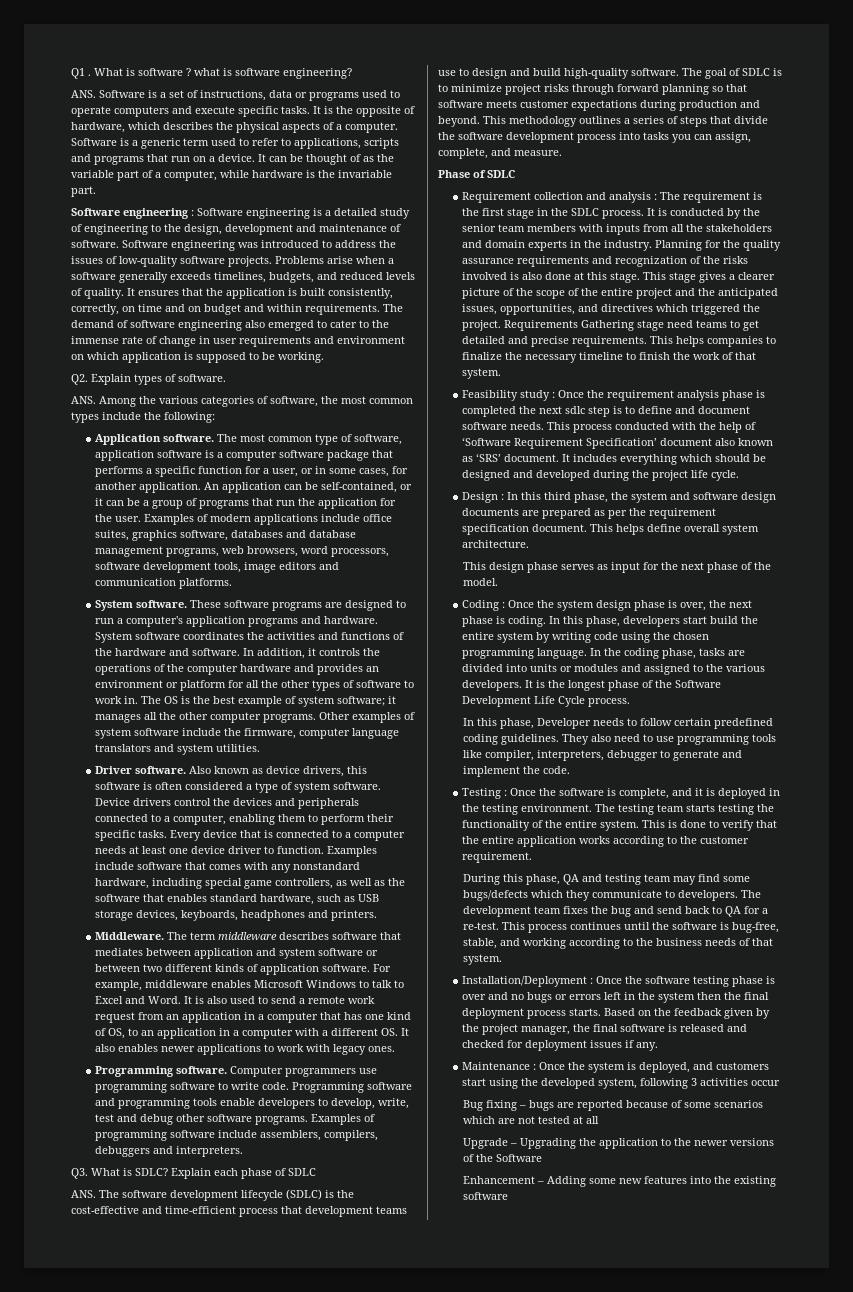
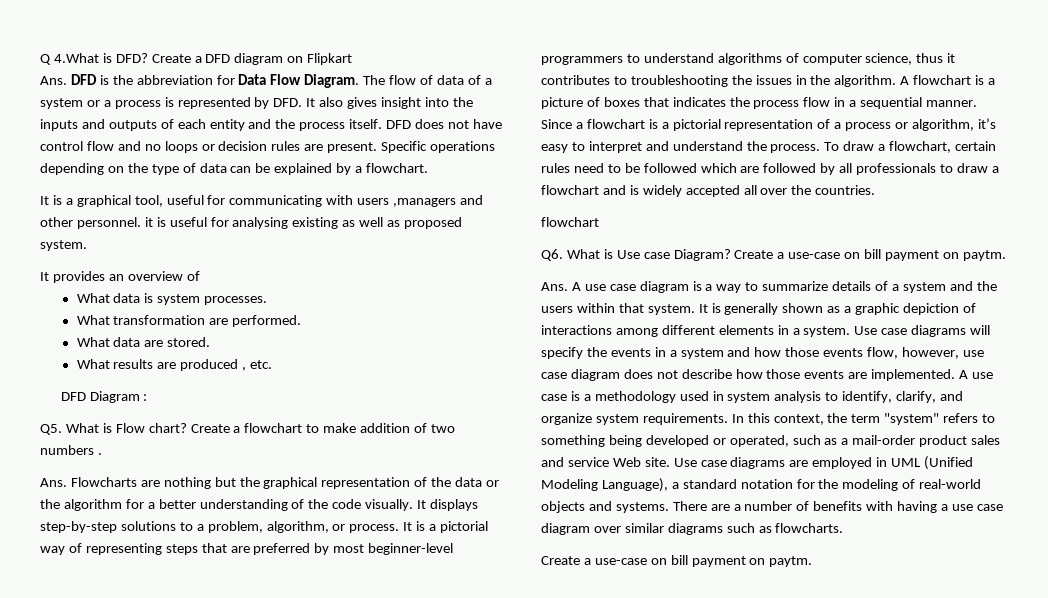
- Q1 . What is software ? what is software engineering?
- ANS. Software is a set of instructions, data or programs used to operate computers and execute specific tasks. It is the opposite of hardware, which describes the physical aspects of a computer. Software is a generic term used to refer to applications, scripts and programs that run on a device. It can be thought of as the variable part of a computer, while hardware is the invariable part.
- Software engineering : Software engineering is a detailed study of engineering to the design, development and maintenance of software. Software engineering was introduced to address the issues of low-quality software projects. Problems arise when a software generally exceeds timelines, budgets, and reduced levels of quality. It ensures that the application is built consistently, correctly, on time and on budget and within requirements. The demand of software engineering also emerged to cater to the immense rate of change in user requirements and environment on which application is supposed to be working.
- Q2. Explain types of software.
- ANS. Among the various categories of software, the most common types include the following:
- Application software. The most common type of software, application software is a computer software package that performs a specific function for a user, or in some cases, for another application. An application can be self-contained, or it can be a group of programs that run the application for the user. Examples of modern applications include office suites, graphics software, databases and database management programs, web browsers, word processors, software development tools, image editors and communication platforms.
- System software. These software programs are designed to run a computer's application programs and hardware. System software coordinates the activities and functions of the hardware and software. In addition, it controls the operations of the computer hardware and provides an environment or platform for all the other types of software to work in. The OS is the best example of system software; it manages all the other computer programs. Other examples of system software include the firmware, computer language translators and system utilities.
- Driver software. Also known as device drivers, this software is often considered a type of system software. Device drivers control the devices and peripherals connected to a computer, enabling them to perform their specific tasks. Every device that is connected to a computer needs at least one device driver to function. Examples include software that comes with any nonstandard hardware, including special game controllers, as well as the software that enables standard hardware, such as USB storage devices, keyboards, headphones and printers.
- Middleware. The term middleware describes software that mediates between application and system software or between two different kinds of application software. For example, middleware enables Microsoft Windows to talk to Excel and Word. It is also used to send a remote work request from an application in a computer that has one kind of OS, to an application in a computer with a different OS. It also enables newer applications to work with legacy ones.
- Programming software. Computer programmers use programming software to write code. Programming software and programming tools enable developers to develop, write, test and debug other software programs. Examples of programming software include assemblers, compilers, debuggers and interpreters.
- Q3. What is SDLC? Explain each phase of SDLC
- ANS. The software development lifecycle (SDLC) is the cost-effective and time-efficient process that development teams use to design and build high-quality software. The goal of SDLC is to minimize project risks through forward planning so that software meets customer expectations during production and beyond. This methodology outlines a series of steps that divide the software development process into tasks you can assign, complete, and measure.
- Phase of SDLC
- Requirement collection and analysis : The requirement is the first stage in the SDLC process. It is conducted by the senior team members with inputs from all the stakeholders and domain experts in the industry. Planning for the quality assurance requirements and recognization of the risks involved is also done at this stage. This stage gives a clearer picture of the scope of the entire project and the anticipated issues, opportunities, and directives which triggered the project. Requirements Gathering stage need teams to get detailed and precise requirements. This helps companies to finalize the necessary timeline to finish the work of that system.
- Feasibility study : Once the requirement analysis phase is completed the next sdlc step is to define and document software needs. This process conducted with the help of ‘Software Requirement Specification’ document also known as ‘SRS’ document. It includes everything which should be designed and developed during the project life cycle.
- Design : In this third phase, the system and software design documents are prepared as per the requirement specification document. This helps define overall system architecture.
- This design phase serves as input for the next phase of the model.
- Coding : Once the system design phase is over, the next phase is coding. In this phase, developers start build the entire system by writing code using the chosen programming language. In the coding phase, tasks are divided into units or modules and assigned to the various developers. It is the longest phase of the Software Development Life Cycle process.
- In this phase, Developer needs to follow certain predefined coding guidelines. They also need to use programming tools like compiler, interpreters, debugger to generate and implement the code.
- Testing : Once the software is complete, and it is deployed in the testing environment. The testing team starts testing the functionality of the entire system. This is done to verify that the entire application works according to the customer requirement.
- During this phase, QA and testing team may find some bugs/defects which they communicate to developers. The development team fixes the bug and send back to QA for a re-test. This process continues until the software is bug-free, stable, and working according to the business needs of that system.
- Installation/Deployment : Once the software testing phase is over and no bugs or errors left in the system then the final deployment process starts. Based on the feedback given by the project manager, the final software is released and checked for deployment issues if any.
- Maintenance : Once the system is deployed, and customers start using the developed system, following 3 activities occur
- Bug fixing – bugs are reported because of some scenarios which are not tested at all
- Upgrade – Upgrading the application to the newer versions of the Software
- Enhancement – Adding some new features into the existing software
+ Q 4.What is DFD? Create a DFD diagram on Flipkart
+ Ans. DFD is the abbreviation for Data Flow Diagram. The flow of data of a system or a process is represented by DFD. It also gives insight into the inputs and outputs of each entity and the process itself. DFD does not have control flow and no loops or decision rules are present. Specific operations depending on the type of data can be explained by a flowchart.
+ It is a graphical tool, useful for communicating with users ,managers and other personnel. it is useful for analysing existing as well as proposed system.
+ It provides an overview of
+ What data is system processes.
+ What transformation are performed.
+ What data are stored.
+ What results are produced , etc.
+ DFD Diagram :
+ Q5. What is Flow chart? Create a flowchart to make addition of two numbers .
+ Ans. Flowcharts are nothing but the graphical representation of the data or the algorithm for a better understanding of the code visually. It displays step-by-step solutions to a problem, algorithm, or process. It is a pictorial way of representing steps that are preferred by most beginner-level programmers to understand algorithms of computer science, thus it contributes to troubleshooting the issues in the algorithm. A flowchart is a picture of boxes that indicates the process flow in a sequential manner. Since a flowchart is a pictorial representation of a process or algorithm, it’s easy to interpret and understand the process. To draw a flowchart, certain rules need to be followed which are followed by all professionals to draw a flowchart and is widely accepted all over the countries.
+ flowchart
+ Q6. What is Use case Diagram? Create a use-case on bill payment on paytm.
+ Ans. A use case diagram is a way to summarize details of a system and the users within that system. It is generally shown as a graphic depiction of interactions among different elements in a system. Use case diagrams will specify the events in a system and how those events flow, however, use case diagram does not describe how those events are implemented. A use case is a methodology used in system analysis to identify, clarify, and organize system requirements. In this context, the term "system" refers to something being developed or operated, such as a mail-order product sales and service Web site. Use case diagrams are employed in UML (Unified Modeling Language), a standard notation for the modeling of real-world objects and systems. There are a number of benefits with having a use case diagram over similar diagrams such as flowcharts.
+ Create a use-case on bill payment on paytm.

